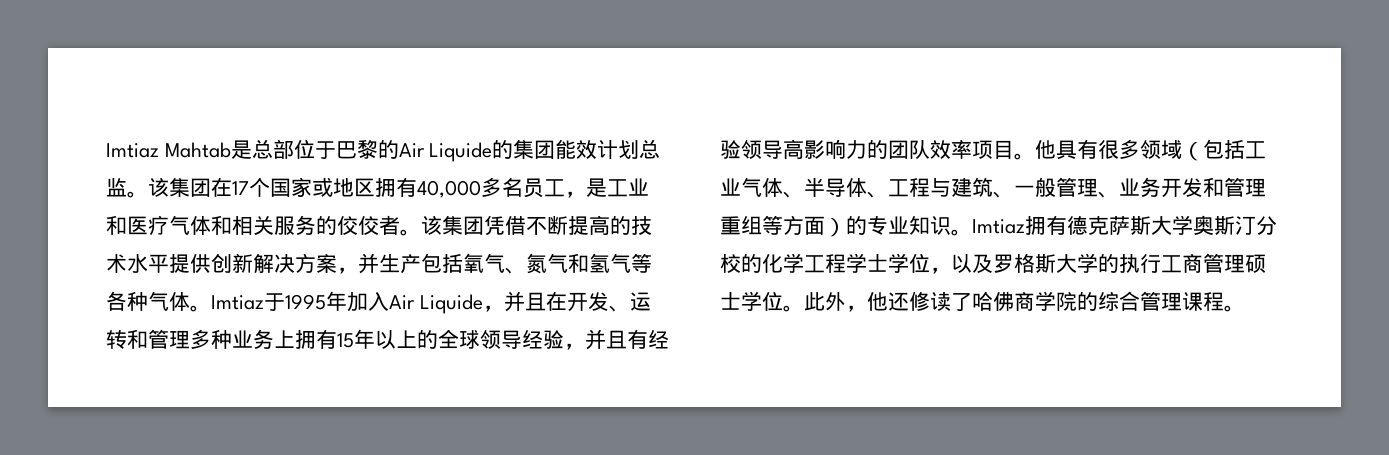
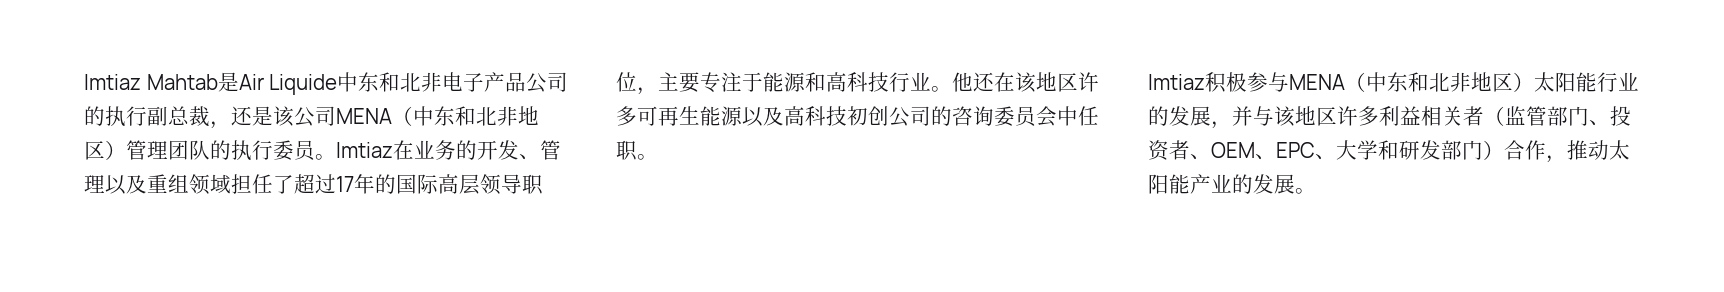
- Imtiaz Mahtab是总部位于巴黎的Air Liquide的集团能效计划总监。该集团在17个国家或地区拥有40,000多名员工，是工业和医疗气体和相关服务的佼佼者。该集团凭借不断提高的技术水平提供创新解决方案，并生产包括氧气、氮气和氢气等各种气体。Imtiaz于1995年加入Air Liquide，并且在开发、运转和管理多种业务上拥有15年以上的全球领导经验，并且有经验领导高影响力的团队效率项目。他具有很多领域（包括工业气体、半导体、工程与建筑、一般管理、业务开发和管理重组等方面）的专业知识。Imtiaz拥有德克萨斯大学奥斯汀分校的化学工程学士学位，以及罗格斯大学的执行工商管理硕士学位。此外，他还修读了哈佛商学院的综合管理课程。
+ Imtiaz Mahtab是Air Liquide中东和北非电子产品公司的执行副总裁，还是该公司MENA（中东和北非地区）管理团队的执行委员。Imtiaz在业务的开发、管理以及重组领域担任了超过17年的国际高层领导职位，主要专注于能源和高科技行业。他还在该地区许多可再生能源以及高科技初创公司的咨询委员会中任职。
+ Imtiaz积极参与MENA（中东和北非地区）太阳能行业的发展，并与该地区许多利益相关者（监管部门、投资者、OEM、EPC、大学和研发部门）合作，推动太阳能产业的发展。

